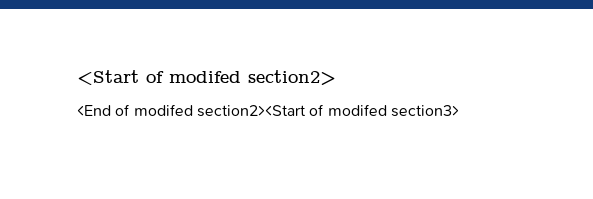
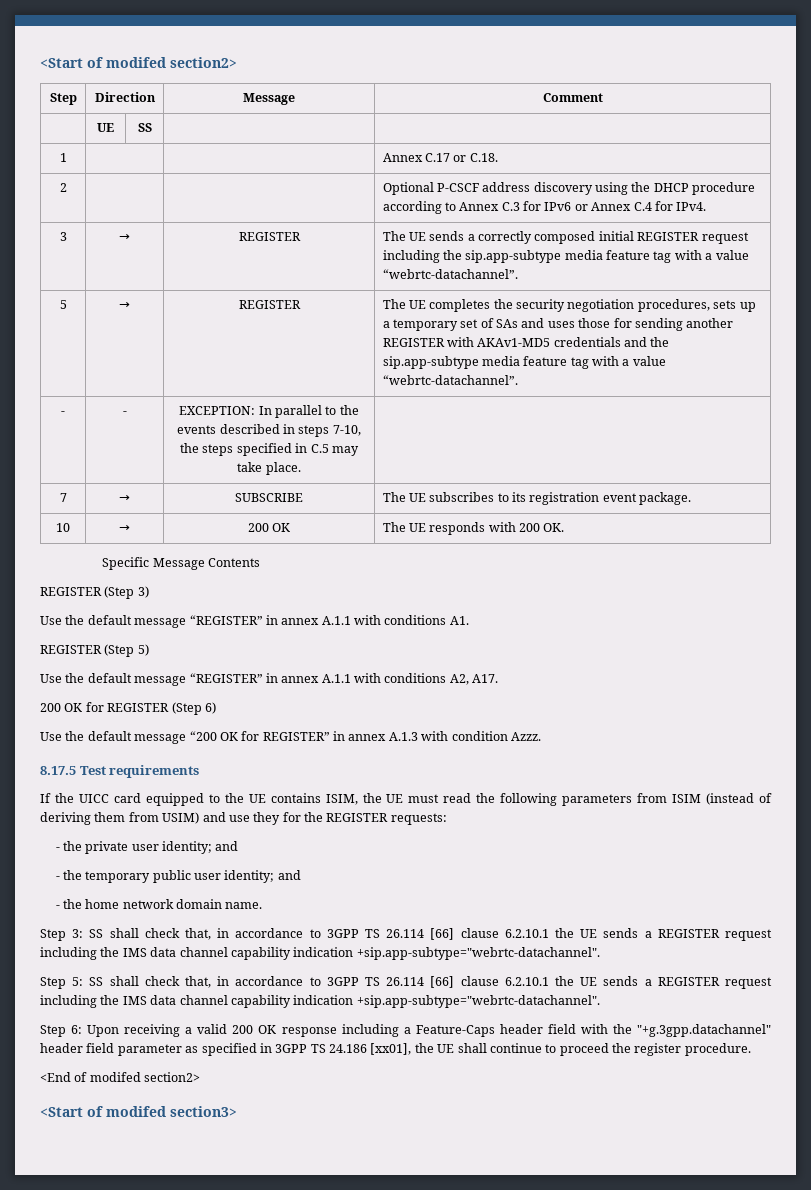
+ Step | Direction | Message | Comment
+ | UE | SS | |
+ 1 | | | Annex C.17 or C.18.
+ 2 | | | Optional P-CSCF address discovery using the DHCP procedure according to Annex C.3 for IPv6 or Annex C.4 for IPv4.
+ 3 | → | REGISTER | The UE sends a correctly composed initial REGISTER request including the sip.app-subtype media feature tag with a value “webrtc-datachannel”.
+ 5 | → | REGISTER | The UE completes the security negotiation procedures, sets up a temporary set of SAs and uses those for sending another REGISTER with AKAv1-MD5 credentials and the sip.app-subtype media feature tag with a value “webrtc-datachannel”.
+ - | - | EXCEPTION: In parallel to the events described in steps 7-10, the steps specified in C.5 may take place. |
+ 7 | → | SUBSCRIBE | The UE subscribes to its registration event package.
+ 10 | → | 200 OK | The UE responds with 200 OK.
+ Specific Message Contents
+ REGISTER (Step 3)
+ Use the default message “REGISTER” in annex A.1.1 with conditions A1.
+ REGISTER (Step 5)
+ Use the default message “REGISTER” in annex A.1.1 with conditions A2, A17.
+ 200 OK for REGISTER (Step 6)
+ Use the default message “200 OK for REGISTER” in annex A.1.3 with condition Azzz.
+ 8.17.5 Test requirements
+ If the UICC card equipped to the UE contains ISIM, the UE must read the following parameters from ISIM (instead of deriving them from USIM) and use they for the REGISTER requests:
+ - the private user identity; and
+ - the temporary public user identity; and
+ - the home network domain name.
+ Step 3: SS shall check that, in accordance to 3GPP TS 26.114 [66] clause 6.2.10.1 the UE sends a REGISTER request including the IMS data channel capability indication +sip.app-subtype="webrtc-datachannel".
+ Step 5: SS shall check that, in accordance to 3GPP TS 26.114 [66] clause 6.2.10.1 the UE sends a REGISTER request including the IMS data channel capability indication +sip.app-subtype="webrtc-datachannel".
+ Step 6: Upon receiving a valid 200 OK response including a Feature-Caps header field with the "+g.3gpp.datachannel" header field parameter as specified in 3GPP TS 24.186 [xx01], the UE shall continue to proceed the register procedure.
- <End of modifed section2><Start of modifed section3>
+ <End of modifed section2>
+ <Start of modifed section3>

